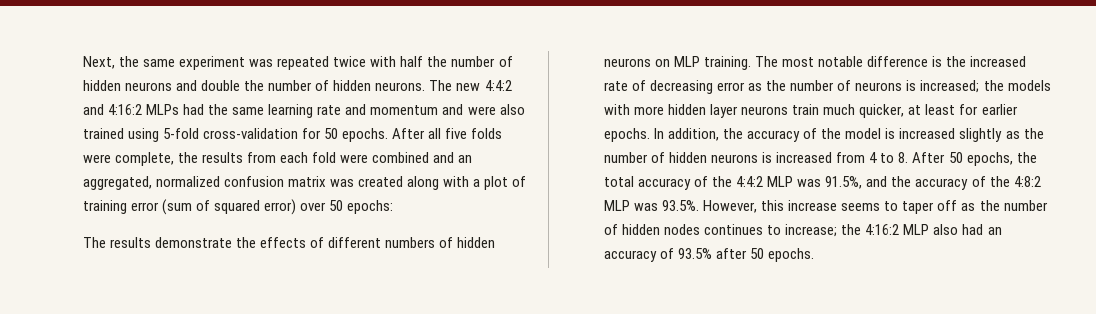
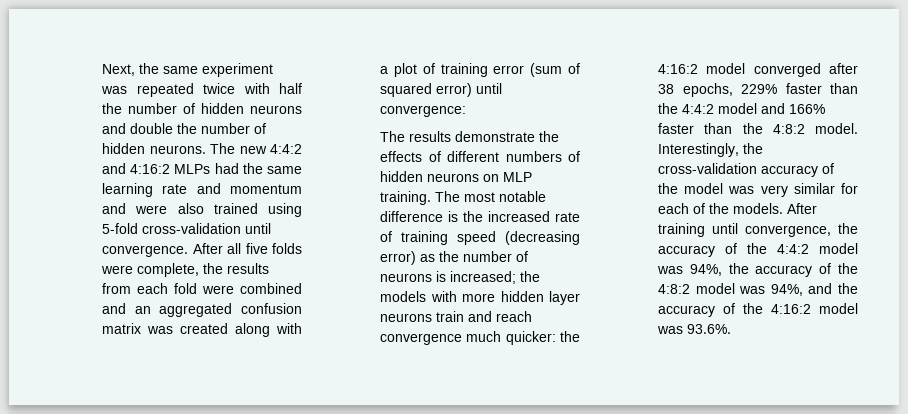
- The new 4:4:2 and 4:16:2 MLPs had the same learning rate and momentum and were also trained using 5-fold cross-validation for 50 epochs.
+ The new 4:4:2 and 4:16:2 MLPs had the same learning rate and momentum and were also trained using 5-fold cross-validation until convergence.
- After all five folds were complete, the results from each fold were combined and an aggregated, normalized confusion matrix was created along with a plot of training error (sum of squared error) over 50 epochs:
+ After all five folds were complete, the results from each fold were combined and an aggregated confusion matrix was created along with a plot of training error (sum of squared error) until convergence:
- The most notable difference is the increased rate of decreasing error as the number of neurons is increased; the models with more hidden layer neurons train much quicker, at least for earlier epochs. In addition, the accuracy of the model is increased slightly as the number of hidden neurons is increased from 4 to 8. After 50 epochs, the total accuracy of the 4:4:2 MLP was 91.5%, and the accuracy of the 4:8:2 MLP was 93.5%. However, this increase seems to taper off as the number of hidden nodes continues to increase; the 4:16:2 MLP also had an accuracy of 93.5% after 50 epochs.
+ The most notable difference is the increased rate of training speed (decreasing error) as the number of neurons is increased; the models with more hidden layer neurons train and reach convergence much quicker: the 4:16:2 model converged after 38 epochs, 229% faster than the 4:4:2 model and 166% faster than the 4:8:2 model. Interestingly, the cross-validation accuracy of the model was very similar for each of the models. After training until convergence, the accuracy of the 4:4:2 model was 94%, the accuracy of the 4:8:2 model was 94%, and the accuracy of the 4:16:2 model was 93.6%.

